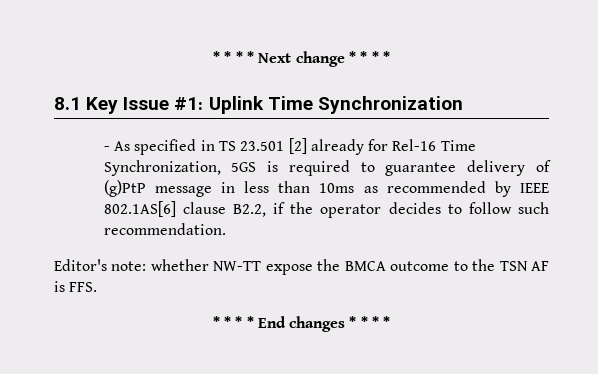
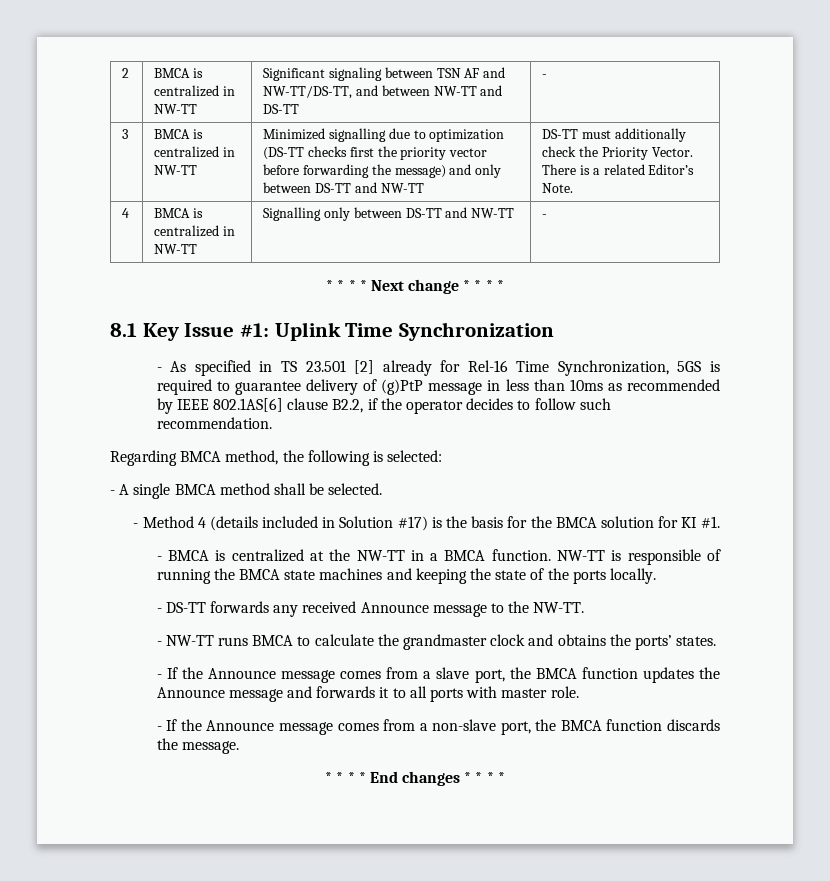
+ 2 | BMCA is centralized in NW-TT | Significant signaling between TSN AF and NW-TT/DS-TT, and between NW-TT and DS-TT | -
+ 3 | BMCA is centralized in NW-TT | Minimized signalling due to optimization (DS-TT checks first the priority vector before forwarding the message) and only between DS-TT and NW-TT | DS-TT must additionally check the Priority Vector. There is a related Editor’s Note.
+ 4 | BMCA is centralized in NW-TT | Signalling only between DS-TT and NW-TT | -
- Editor's note: whether NW-TT expose the BMCA outcome to the TSN AF is FFS.
+ Regarding BMCA method, the following is selected:
+ - A single BMCA method shall be selected.
+ - Method 4 (details included in Solution #17) is the basis for the BMCA solution for KI #1.
+ - BMCA is centralized at the NW-TT in a BMCA function. NW-TT is responsible of running the BMCA state machines and keeping the state of the ports locally.
+ - DS-TT forwards any received Announce message to the NW-TT.
+ - NW-TT runs BMCA to calculate the grandmaster clock and obtains the ports’ states.
+ - If the Announce message comes from a slave port, the BMCA function updates the Announce message and forwards it to all ports with master role.
+ - If the Announce message comes from a non-slave port, the BMCA function discards the message.

